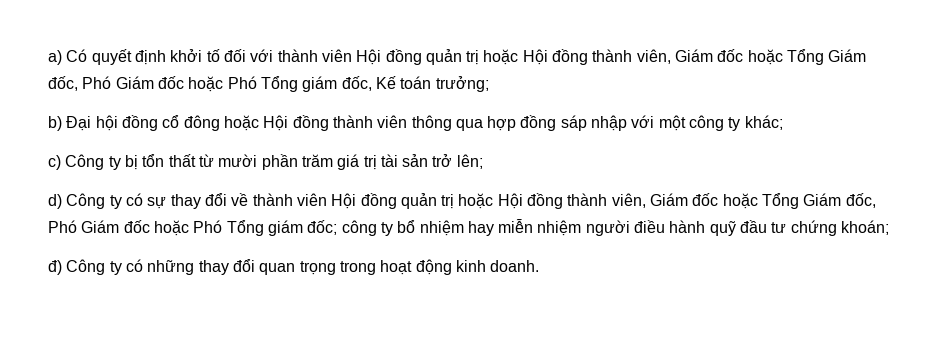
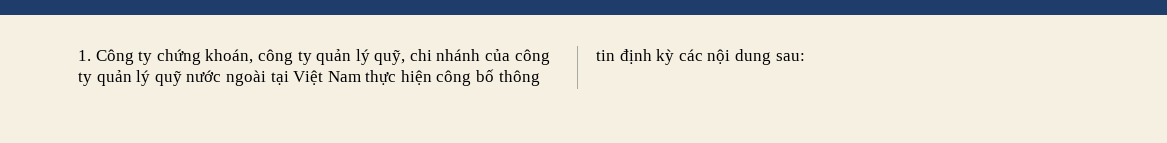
- a) Có quyết định khởi tố đối với thành viên Hội đồng quản trị hoặc Hội đồng thành viên, Giám đốc hoặc Tổng Giám đốc, Phó Giám đốc hoặc Phó Tổng giám đốc, Kế toán trưởng;
- b) Đại hội đồng cổ đông hoặc Hội đồng thành viên thông qua hợp đồng sáp nhập với một công ty khác;
- c) Công ty bị tổn thất từ mười phần trăm giá trị tài sản trở lên;
- d) Công ty có sự thay đổi về thành viên Hội đồng quản trị hoặc Hội đồng thành viên, Giám đốc hoặc Tổng Giám đốc, Phó Giám đốc hoặc Phó Tổng giám đốc; công ty bổ nhiệm hay miễn nhiệm người điều hành quỹ đầu tư chứng khoán;
- đ) Công ty có những thay đổi quan trọng trong hoạt động kinh doanh.
+ 1. Công ty chứng khoán, công ty quản lý quỹ, chi nhánh của công ty quản lý quỹ nước ngoài tại Việt Nam thực hiện công bố thông tin định kỳ các nội dung sau:

